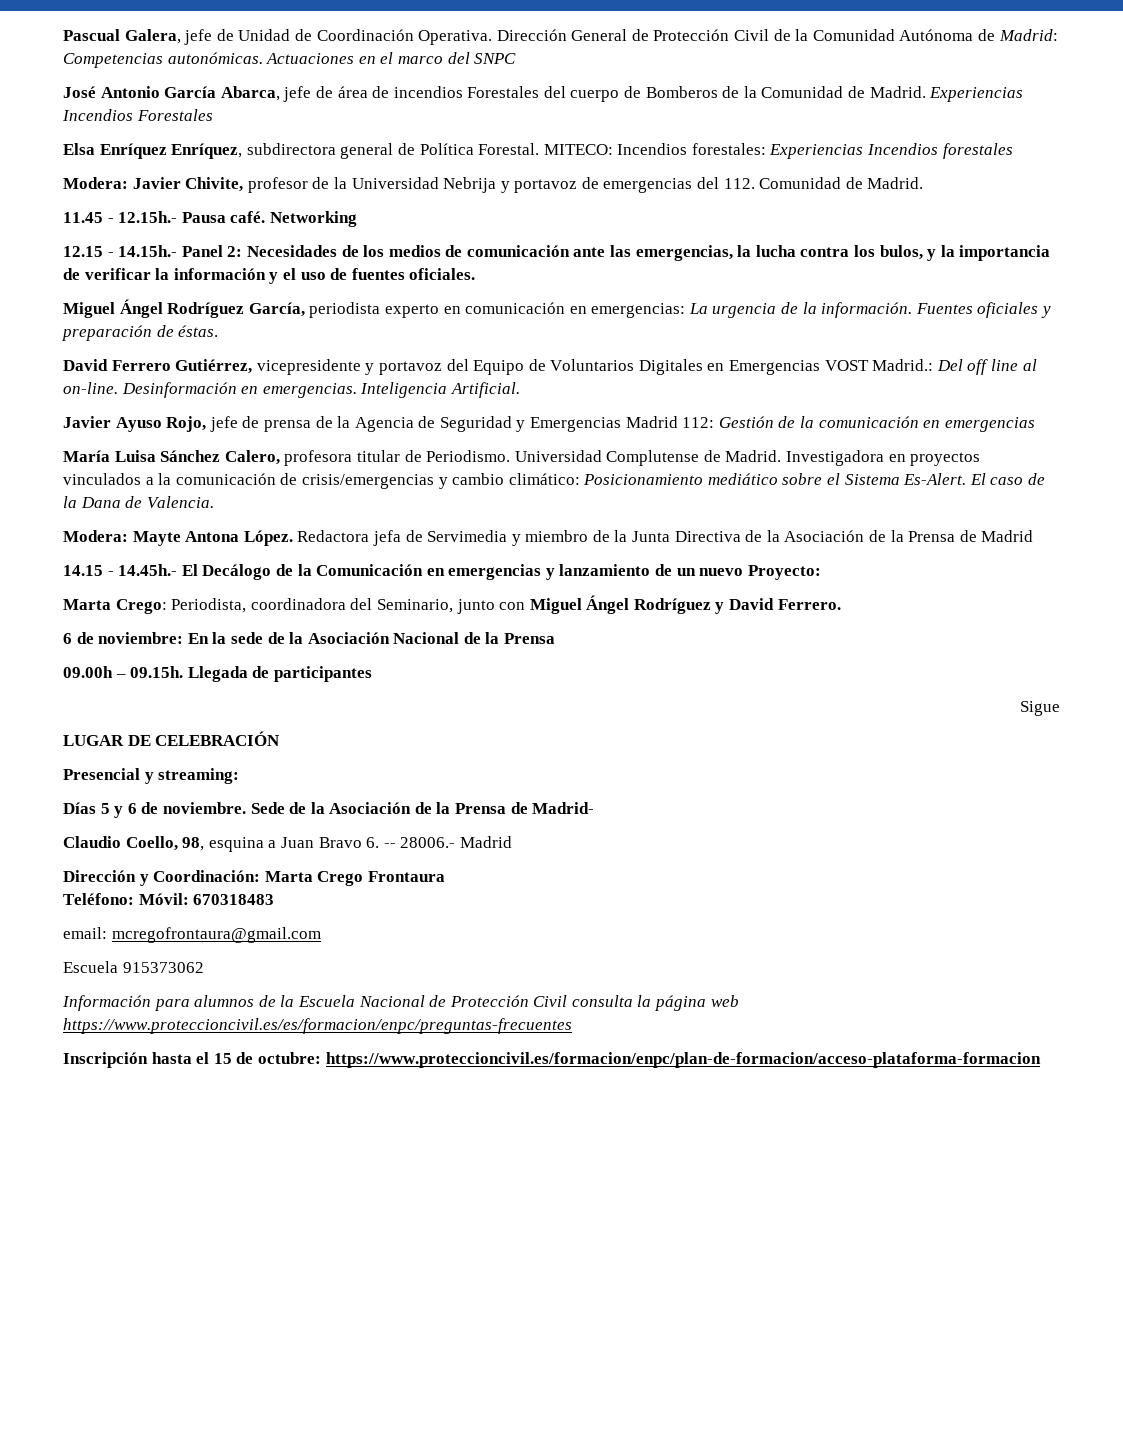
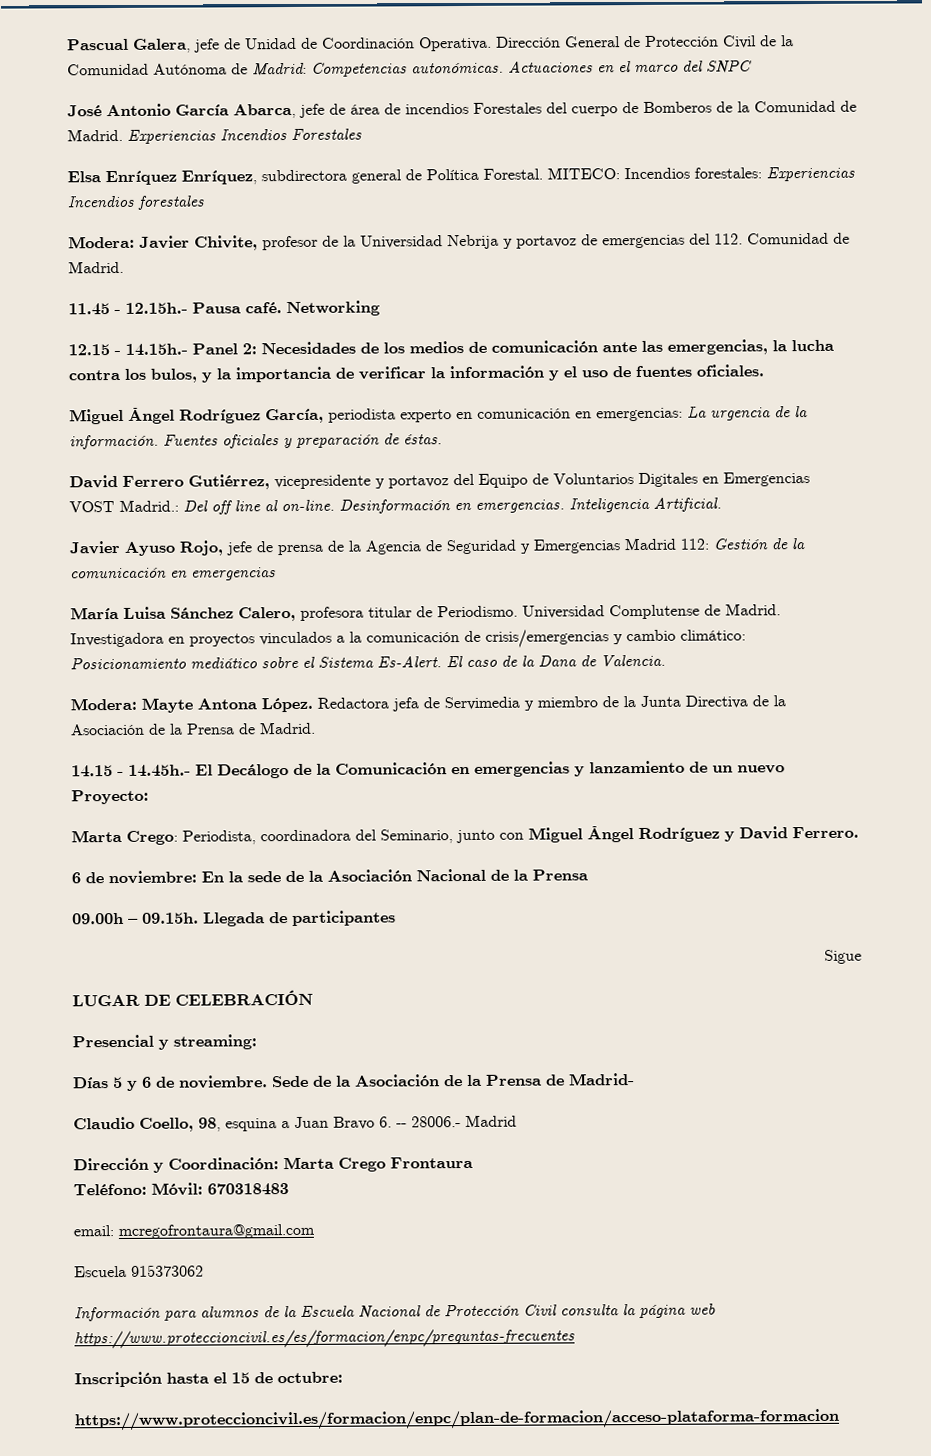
- Redactora jefa de Servimedia y miembro de la Junta Directiva de la Asociación de la Prensa de Madrid
+ Redactora jefa de Servimedia y miembro de la Junta Directiva de la Asociación de la Prensa de Madrid.
- Inscripción hasta el 15 de octubre: https://www.proteccioncivil.es/formacion/enpc/plan-de-formacion/acceso-plataforma-formacion
+ Inscripción hasta el 15 de octubre:
+ https://www.proteccioncivil.es/formacion/enpc/plan-de-formacion/acceso-plataforma-formacion

